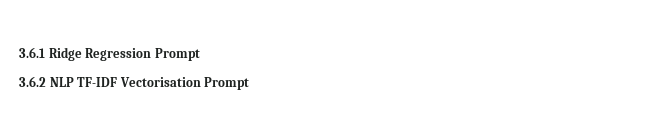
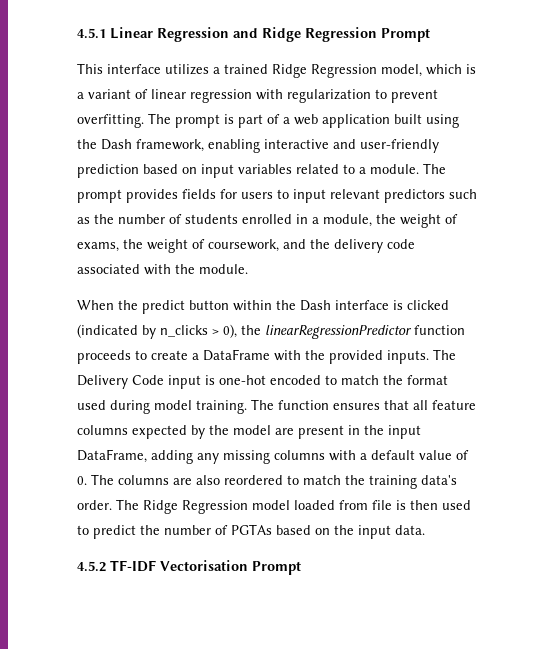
- 3.6.1 Ridge Regression Prompt
+ 4.5.1 Linear Regression and Ridge Regression Prompt
- 3.6.2 NLP TF-IDF Vectorisation Prompt
+ This interface utilizes a trained Ridge Regression model, which is a variant of linear regression with regularization to prevent overfitting. The prompt is part of a web application built using the Dash framework, enabling interactive and user-friendly prediction based on input variables related to a module. The prompt provides fields for users to input relevant predictors such as the number of students enrolled in a module, the weight of exams, the weight of coursework, and the delivery code associated with the module.
+ When the predict button within the Dash interface is clicked (indicated by n_clicks > 0), the linearRegressionPredictor function proceeds to create a DataFrame with the provided inputs. The Delivery Code input is one-hot encoded to match the format used during model training. The function ensures that all feature columns expected by the model are present in the input DataFrame, adding any missing columns with a default value of 0. The columns are also reordered to match the training data's order. The Ridge Regression model loaded from file is then used to predict the number of PGTAs based on the input data.
+ 4.5.2 TF-IDF Vectorisation Prompt

